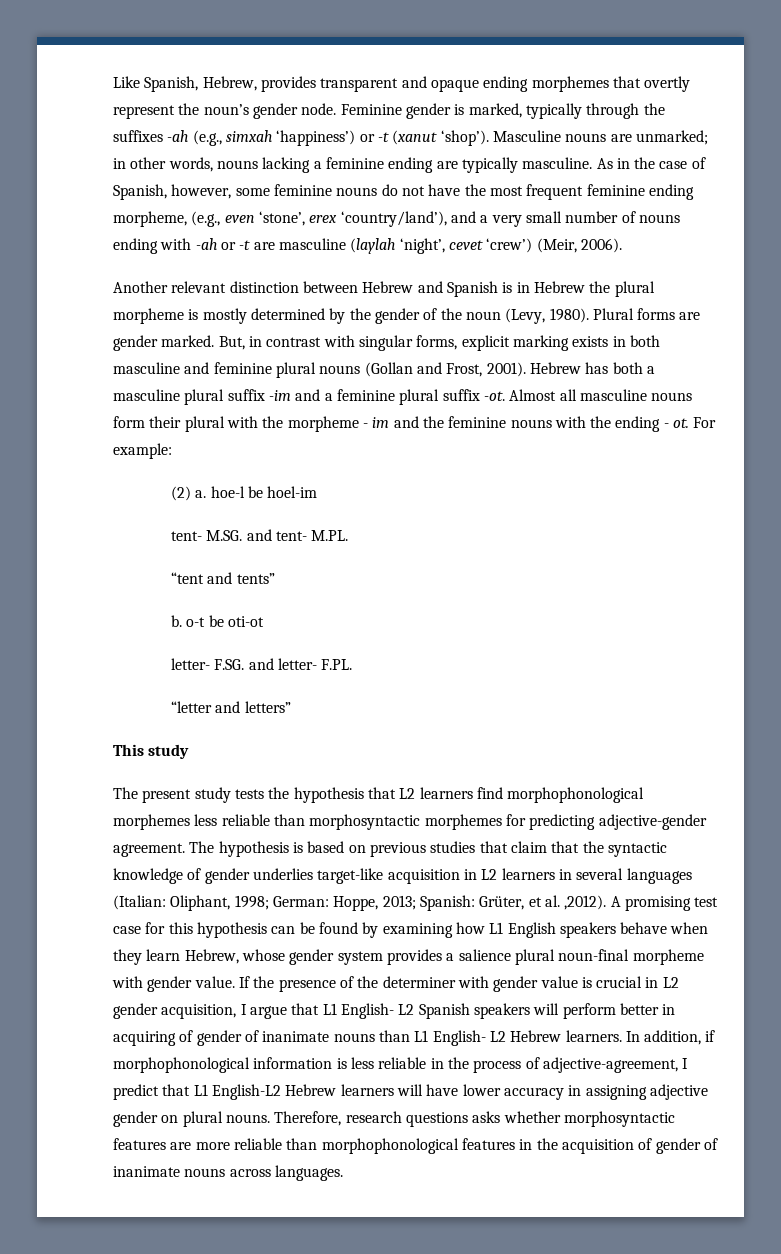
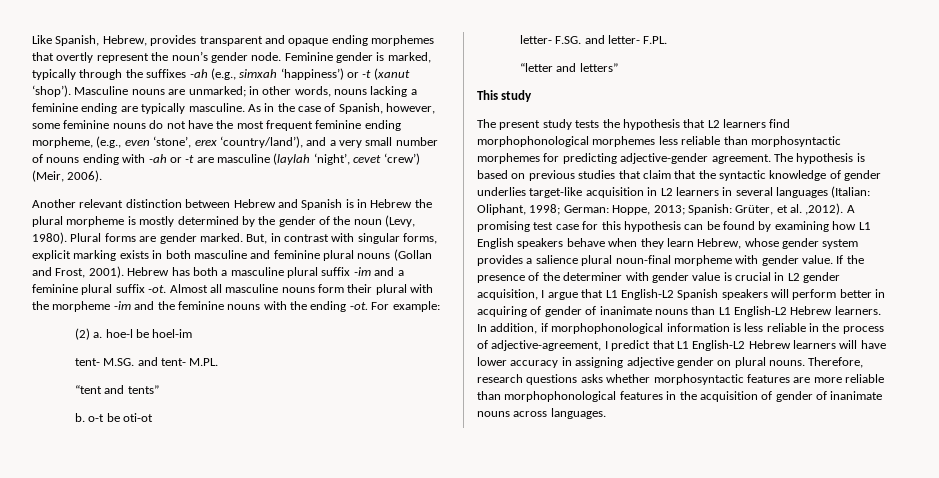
- Almost all masculine nouns form their plural with the morpheme - im and the feminine nouns with the ending - ot.
+ Almost all masculine nouns form their plural with the morpheme -im and the feminine nouns with the ending -ot.
- If the presence of the determiner with gender value is crucial in L2 gender acquisition, I argue that L1 English- L2 Spanish speakers will perform better in acquiring of gender of inanimate nouns than L1 English- L2 Hebrew learners.
+ If the presence of the determiner with gender value is crucial in L2 gender acquisition, I argue that L1 English-L2 Spanish speakers will perform better in acquiring of gender of inanimate nouns than L1 English-L2 Hebrew learners.

